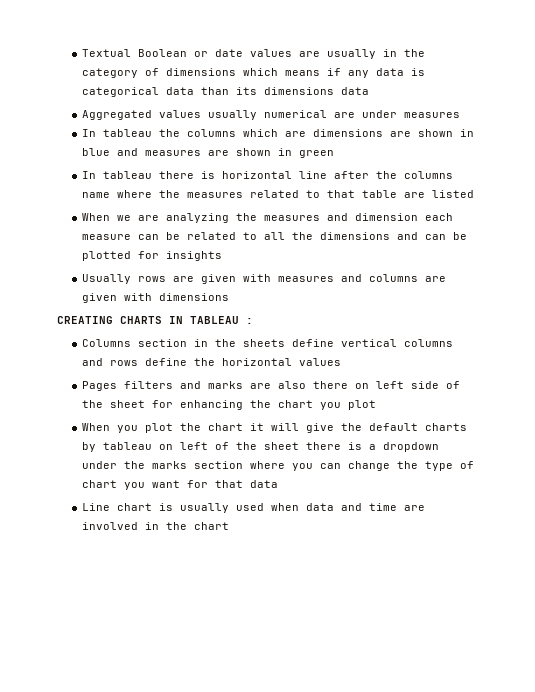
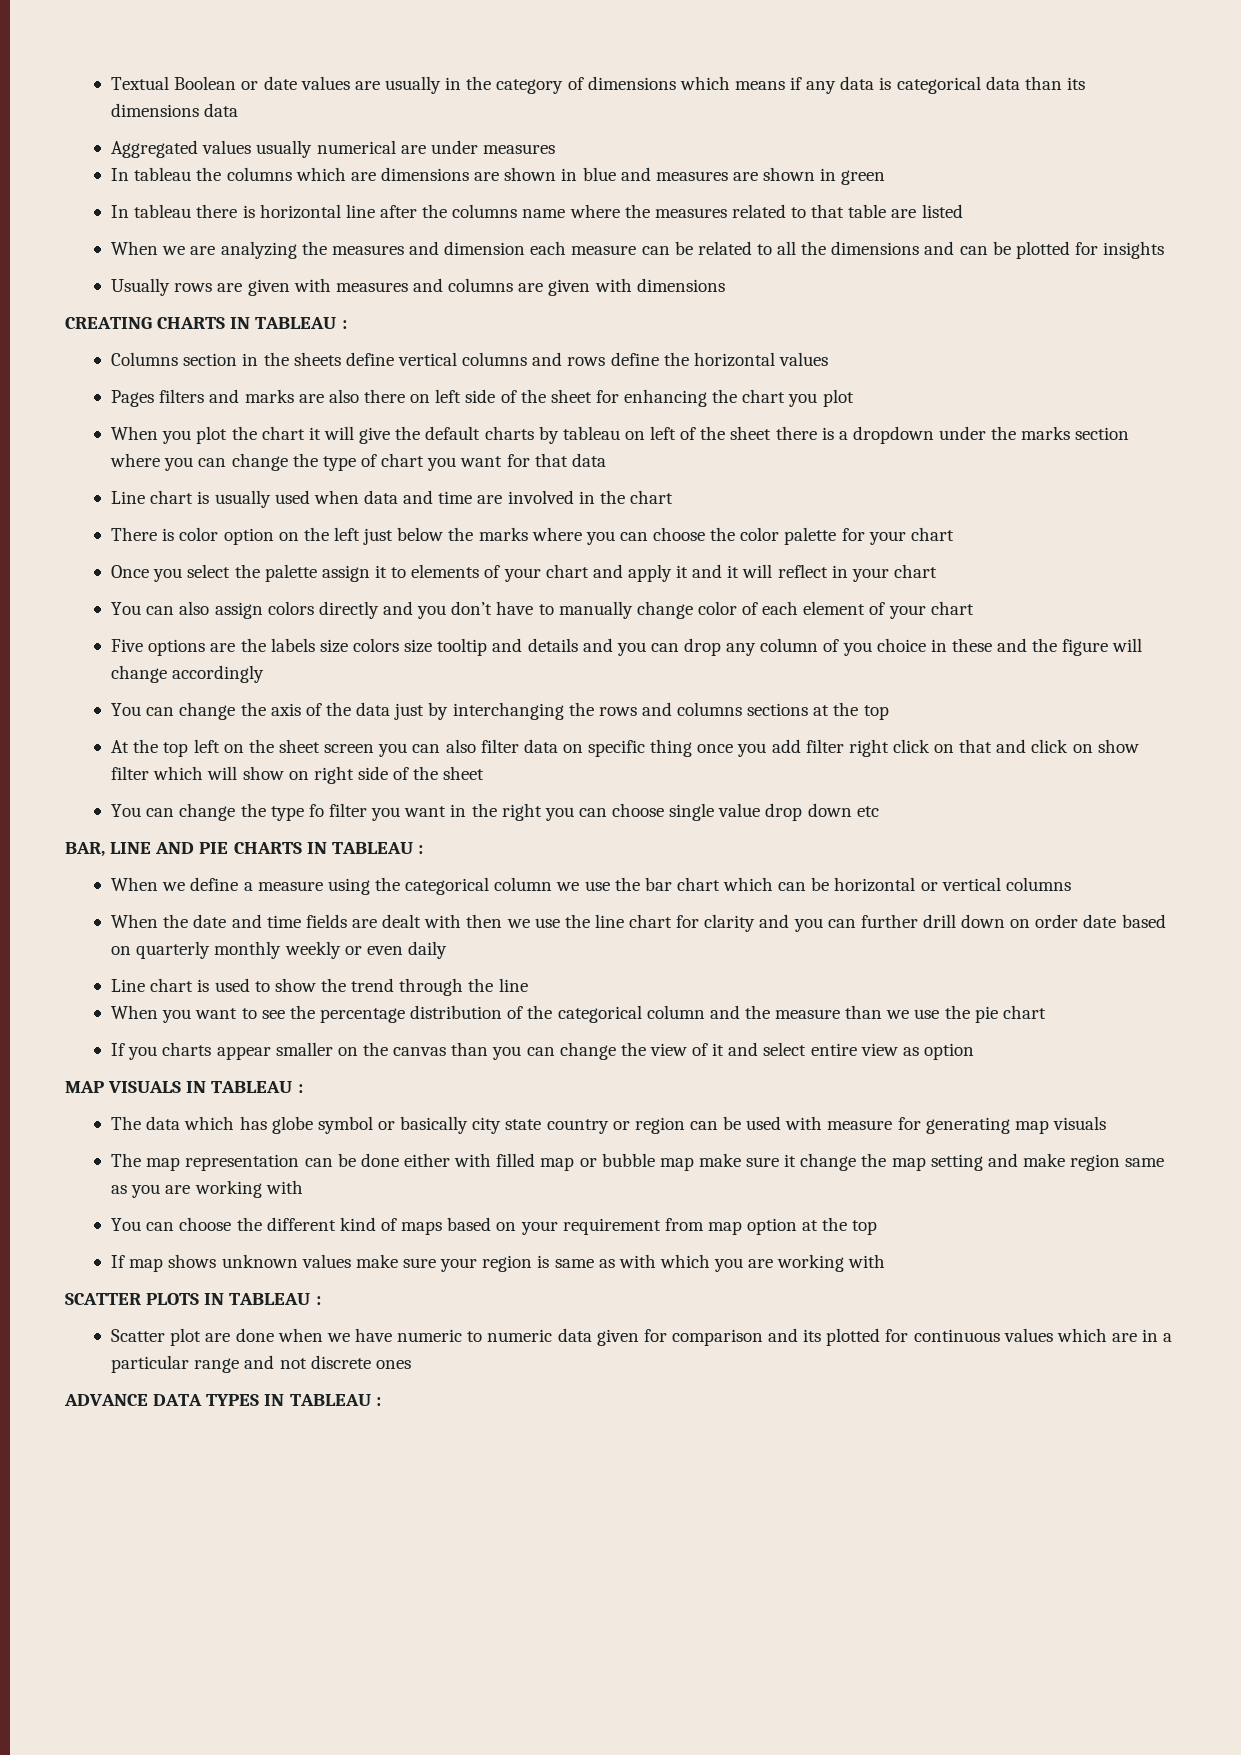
+ There is color option on the left just below the marks where you can choose the color palette for your chart
+ Once you select the palette assign it to elements of your chart and apply it and it will reflect in your chart
+ You can also assign colors directly and you don’t have to manually change color of each element of your chart
+ Five options are the labels size colors size tooltip and details and you can drop any column of you choice in these and the figure will change accordingly
+ You can change the axis of the data just by interchanging the rows and columns sections at the top
+ At the top left on the sheet screen you can also filter data on specific thing once you add filter right click on that and click on show filter which will show on right side of the sheet
+ You can change the type fo filter you want in the right you can choose single value drop down etc
+ BAR, LINE AND PIE CHARTS IN TABLEAU :
+ When we define a measure using the categorical column we use the bar chart which can be horizontal or vertical columns
+ When the date and time fields are dealt with then we use the line chart for clarity and you can further drill down on order date based on quarterly monthly weekly or even daily
+ Line chart is used to show the trend through the line
+ When you want to see the percentage distribution of the categorical column and the measure than we use the pie chart
+ If you charts appear smaller on the canvas than you can change the view of it and select entire view as option
+ MAP VISUALS IN TABLEAU :
+ The data which has globe symbol or basically city state country or region can be used with measure for generating map visuals
+ The map representation can be done either with filled map or bubble map make sure it change the map setting and make region same as you are working with
+ You can choose the different kind of maps based on your requirement from map option at the top
+ If map shows unknown values make sure your region is same as with which you are working with
+ SCATTER PLOTS IN TABLEAU :
+ Scatter plot are done when we have numeric to numeric data given for comparison and its plotted for continuous values which are in a particular range and not discrete ones
+ ADVANCE DATA TYPES IN TABLEAU :

